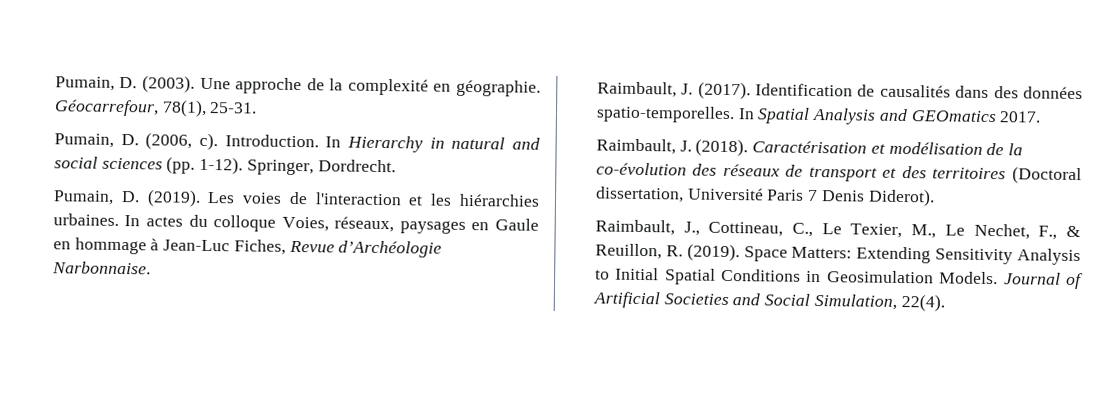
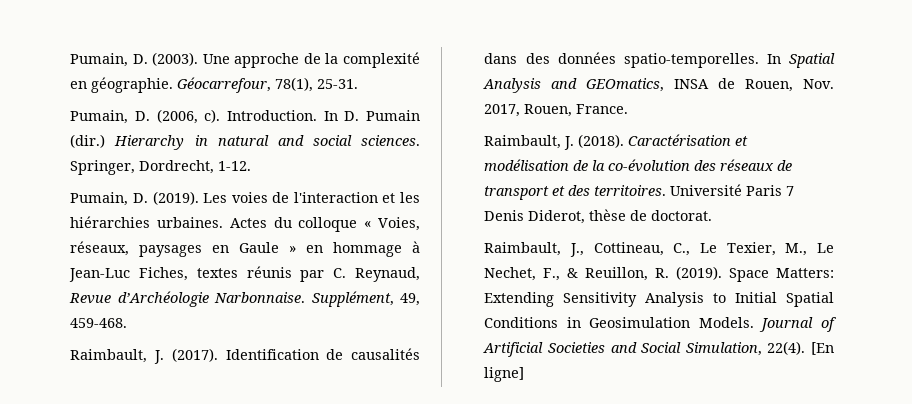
- In Hierarchy in natural and social sciences (pp. 1-12). Springer, Dordrecht.
+ In D. Pumain (dir.) Hierarchy in natural and social sciences. Springer, Dordrecht, 1-12.
- In actes du colloque Voies, réseaux, paysages en Gaule en hommage à Jean-Luc Fiches, Revue d’Archéologie Narbonnaise.
+ Actes du colloque « Voies, réseaux, paysages en Gaule » en hommage à Jean-Luc Fiches, textes réunis par C. Reynaud, Revue d’Archéologie Narbonnaise. Supplément, 49, 459-468.
- In Spatial Analysis and GEOmatics 2017.
+ In Spatial Analysis and GEOmatics, INSA de Rouen, Nov. 2017, Rouen, France.
- Caractérisation et modélisation de la co-évolution des réseaux de transport et des territoires (Doctoral dissertation, Université Paris 7 Denis Diderot).
+ Caractérisation et modélisation de la co-évolution des réseaux de transport et des territoires. Université Paris 7 Denis Diderot, thèse de doctorat.
+ [En ligne]

